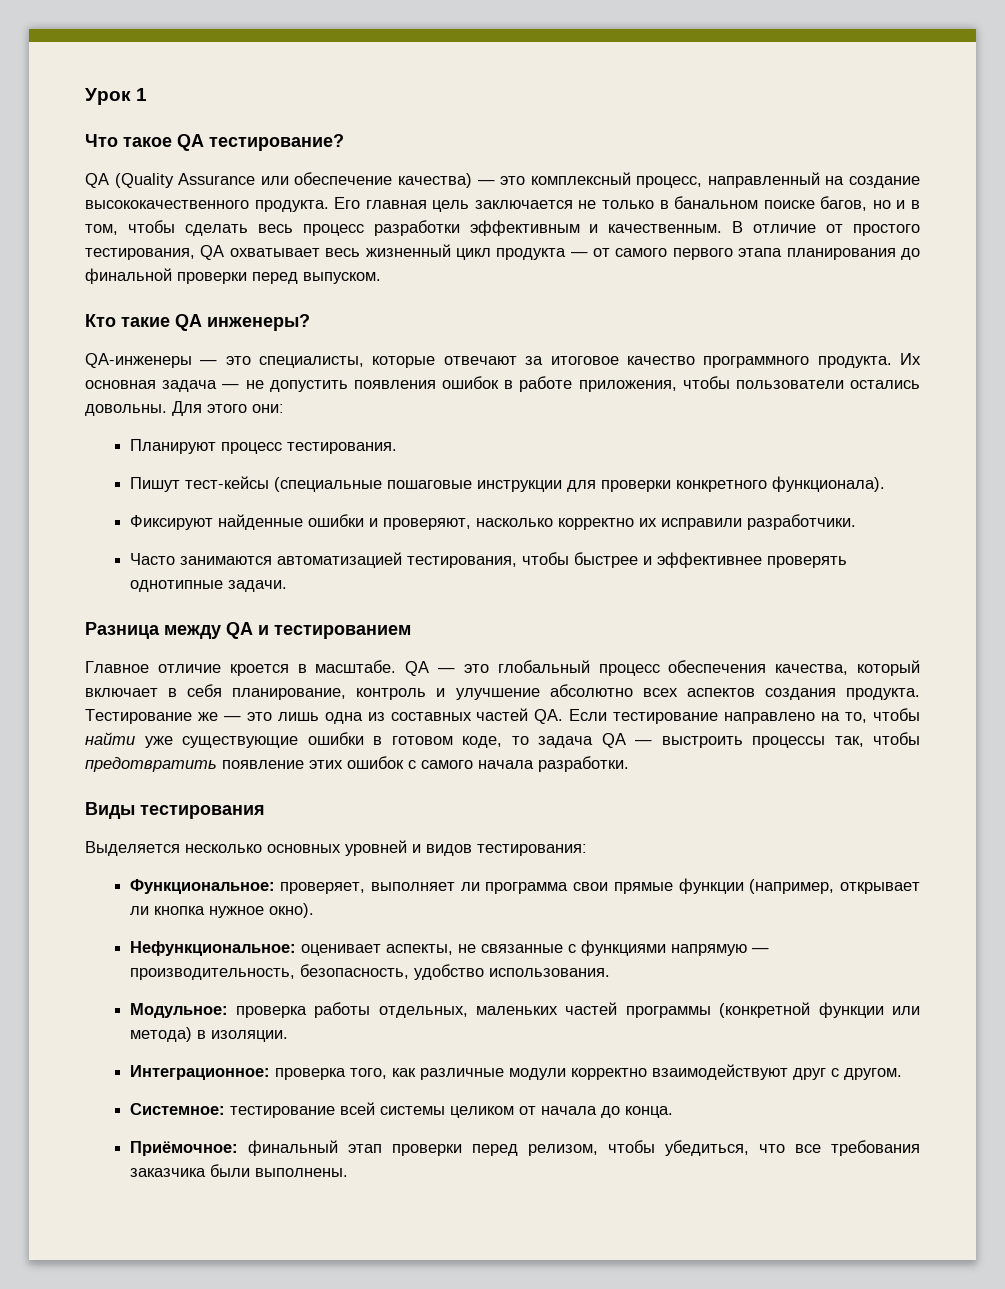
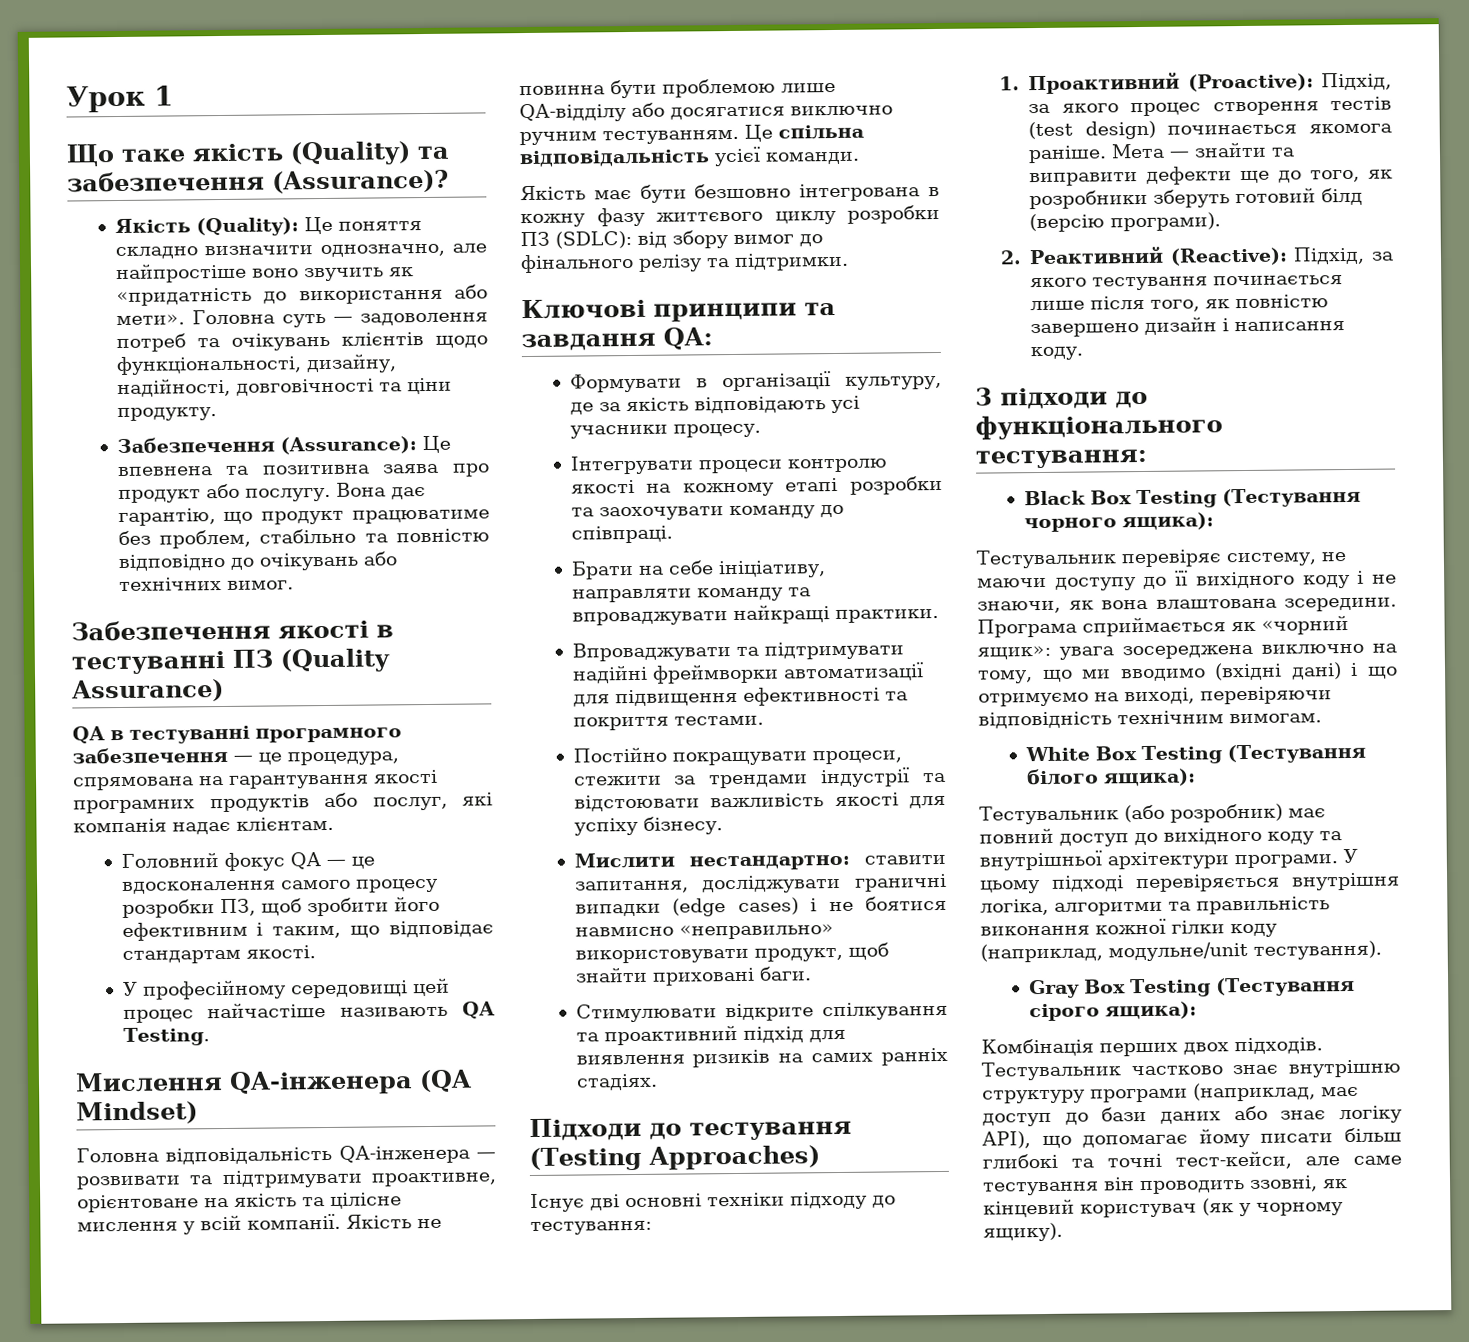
- Что такое QA тестирование?
- QA (Quality Assurance или обеспечение качества) — это комплексный процесс, направленный на создание высококачественного продукта. Его главная цель заключается не только в банальном поиске багов, но и в том, чтобы сделать весь процесс разработки эффективным и качественным. В отличие от простого тестирования, QA охватывает весь жизненный цикл продукта — от самого первого этапа планирования до финальной проверки перед выпуском.
- Кто такие QA инженеры?
- QA-инженеры — это специалисты, которые отвечают за итоговое качество программного продукта. Их основная задача — не допустить появления ошибок в работе приложения, чтобы пользователи остались довольны. Для этого они:
- Планируют процесс тестирования.
- Пишут тест-кейсы (специальные пошаговые инструкции для проверки конкретного функционала).
- Фиксируют найденные ошибки и проверяют, насколько корректно их исправили разработчики.
- Часто занимаются автоматизацией тестирования, чтобы быстрее и эффективнее проверять однотипные задачи.
- Разница между QA и тестированием
- Главное отличие кроется в масштабе. QA — это глобальный процесс обеспечения качества, который включает в себя планирование, контроль и улучшение абсолютно всех аспектов создания продукта. Тестирование же — это лишь одна из составных частей QA. Если тестирование направлено на то, чтобы найти уже существующие ошибки в готовом коде, то задача QA — выстроить процессы так, чтобы предотвратить появление этих ошибок с самого начала разработки.
- Виды тестирования
- Выделяется несколько основных уровней и видов тестирования:
- Функциональное: проверяет, выполняет ли программа свои прямые функции (например, открывает ли кнопка нужное окно).
- Нефункциональное: оценивает аспекты, не связанные с функциями напрямую — производительность, безопасность, удобство использования.
- Модульное: проверка работы отдельных, маленьких частей программы (конкретной функции или метода) в изоляции.
- Интеграционное: проверка того, как различные модули корректно взаимодействуют друг с другом.
- Системное: тестирование всей системы целиком от начала до конца.
- Приёмочное: финальный этап проверки перед релизом, чтобы убедиться, что все требования заказчика были выполнены.
+ Що таке якість (Quality) та забезпечення (Assurance)?
+ Якість (Quality): Це поняття складно визначити однозначно, але найпростіше воно звучить як «придатність до використання або мети». Головна суть — задоволення потреб та очікувань клієнтів щодо функціональності, дизайну, надійності, довговічності та ціни продукту.
+ Забезпечення (Assurance): Це впевнена та позитивна заява про продукт або послугу. Вона дає гарантію, що продукт працюватиме без проблем, стабільно та повністю відповідно до очікувань або технічних вимог.
+ Забезпечення якості в тестуванні ПЗ (Quality Assurance)
+ QA в тестуванні програмного забезпечення — це процедура, спрямована на гарантування якості програмних продуктів або послуг, які компанія надає клієнтам.
+ Головний фокус QA — це вдосконалення самого процесу розробки ПЗ, щоб зробити його ефективним і таким, що відповідає стандартам якості.
+ У професійному середовищі цей процес найчастіше називають QA Testing.
+ Мислення QA-інженера (QA Mindset)
+ Головна відповідальність QA-інженера — розвивати та підтримувати проактивне, орієнтоване на якість та цілісне мислення у всій компанії. Якість не повинна бути проблемою лише QA-відділу або досягатися виключно ручним тестуванням. Це спільна відповідальність усієї команди.
+ Якість має бути безшовно інтегрована в кожну фазу життєвого циклу розробки ПЗ (SDLC): від збору вимог до фінального релізу та підтримки.
+ Ключові принципи та завдання QA:
+ Формувати в організації культуру, де за якість відповідають усі учасники процесу.
+ Інтегрувати процеси контролю якості на кожному етапі розробки та заохочувати команду до співпраці.
+ Брати на себе ініціативу, направляти команду та впроваджувати найкращі практики.
+ Впроваджувати та підтримувати надійні фреймворки автоматизації для підвищення ефективності та покриття тестами.
+ Постійно покращувати процеси, стежити за трендами індустрії та відстоювати важливість якості для успіху бізнесу.
+ Мислити нестандартно: ставити запитання, досліджувати граничні випадки (edge cases) і не боятися навмисно «неправильно» використовувати продукт, щоб знайти приховані баги.
+ Стимулювати відкрите спілкування та проактивний підхід для виявлення ризиків на самих ранніх стадіях.
+ Підходи до тестування (Testing Approaches)
+ Існує дві основні техніки підходу до тестування:
+ 1. Проактивний (Proactive): Підхід, за якого процес створення тестів (test design) починається якомога раніше. Мета — знайти та виправити дефекти ще до того, як розробники зберуть готовий білд (версію програми).
+ 2. Реактивний (Reactive): Підхід, за якого тестування починається лише після того, як повністю завершено дизайн і написання коду.
+ 3 підходи до функціонального тестування:
+ Black Box Testing (Тестування чорного ящика):
+ Тестувальник перевіряє систему, не маючи доступу до її вихідного коду і не знаючи, як вона влаштована зсередини. Програма сприймається як «чорний ящик»: увага зосереджена виключно на тому, що ми вводимо (вхідні дані) і що отримуємо на виході, перевіряючи відповідність технічним вимогам.
+ White Box Testing (Тестування білого ящика):
+ Тестувальник (або розробник) має повний доступ до вихідного коду та внутрішньої архітектури програми. У цьому підході перевіряється внутрішня логіка, алгоритми та правильність виконання кожної гілки коду (наприклад, модульне/unit тестування).
+ Gray Box Testing (Тестування сірого ящика):
+ Комбінація перших двох підходів. Тестувальник частково знає внутрішню структуру програми (наприклад, має доступ до бази даних або знає логіку API), що допомагає йому писати більш глибокі та точні тест-кейси, але саме тестування він проводить ззовні, як кінцевий користувач (як у чорному ящику).

